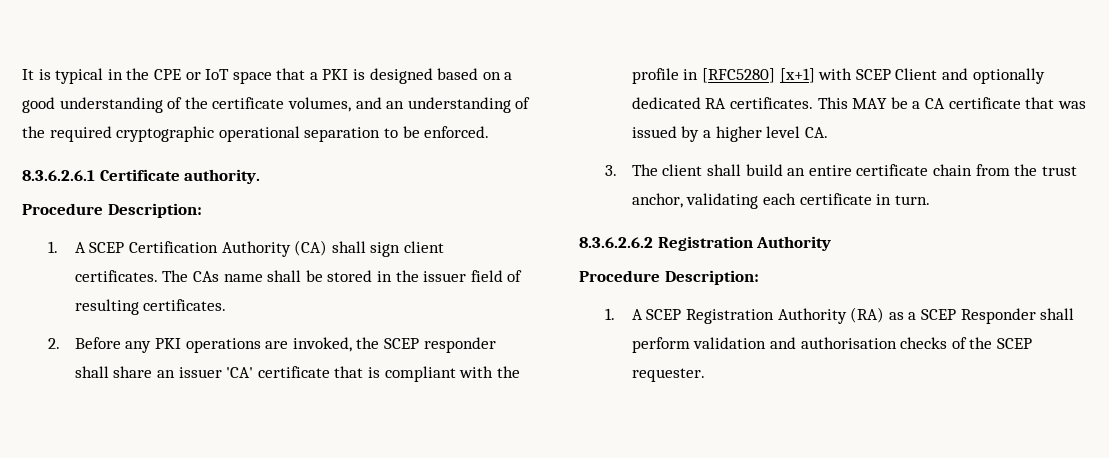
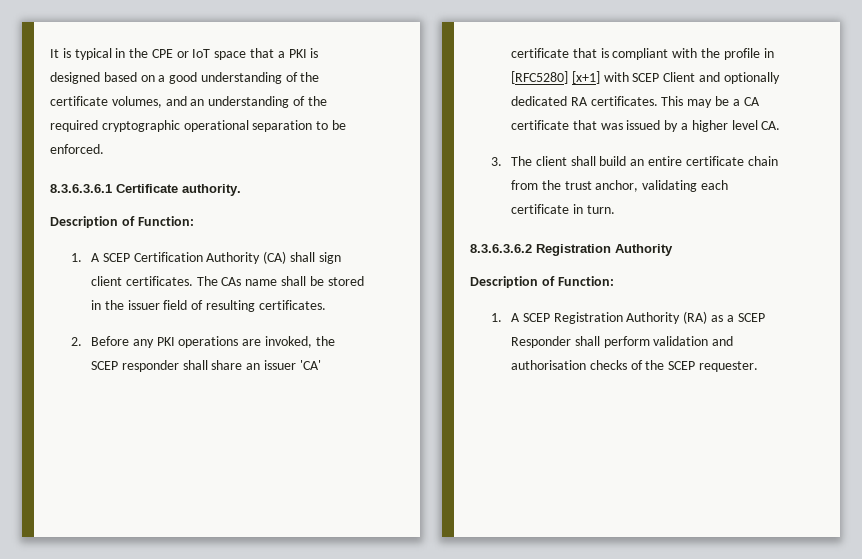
- 8.3.6.2.6.1 Certificate authority.
- Procedure Description:
+ 8.3.6.3.6.1 Certificate authority.
+ Description of Function:
- This MAY be a CA certificate that was issued by a higher level CA.
+ This may be a CA certificate that was issued by a higher level CA.
- 8.3.6.2.6.2 Registration Authority
- Procedure Description:
+ 8.3.6.3.6.2 Registration Authority
+ Description of Function:

